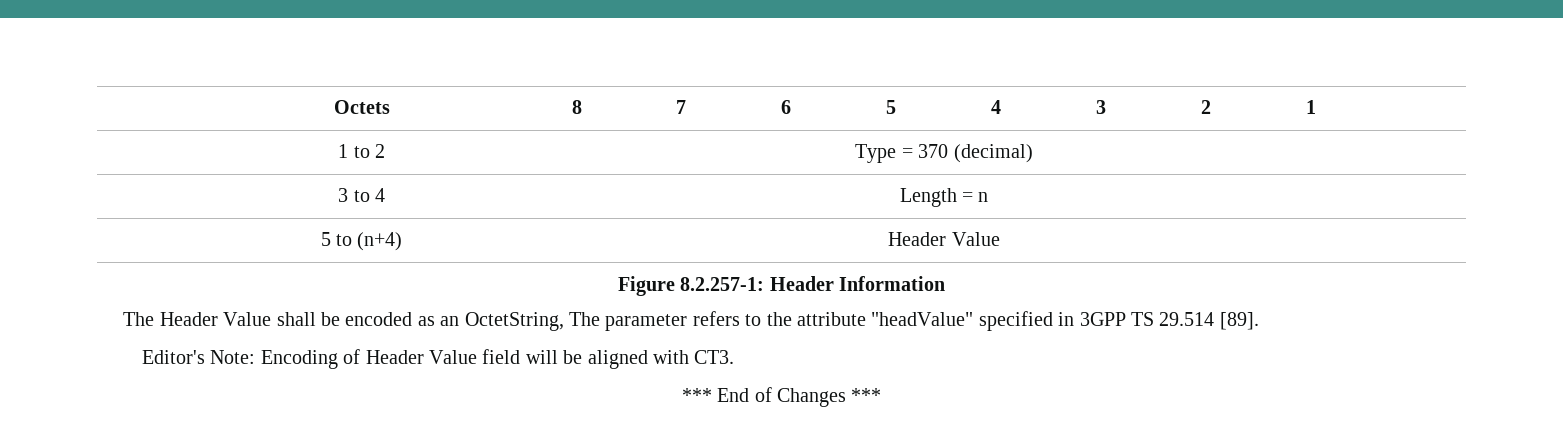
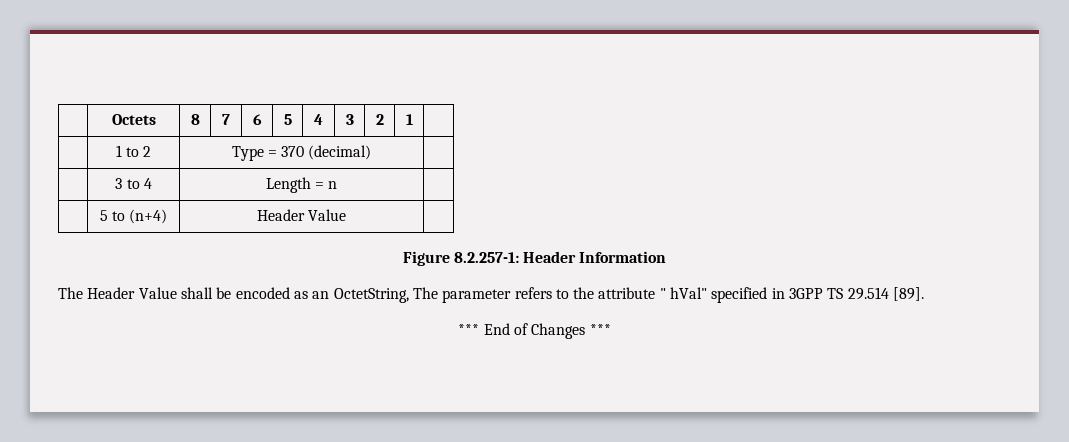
- The Header Value shall be encoded as an OctetString, The parameter refers to the attribute "headValue" specified in 3GPP TS 29.514 [89].
+ The Header Value shall be encoded as an OctetString, The parameter refers to the attribute " hVal" specified in 3GPP TS 29.514 [89].
- Editor's Note: Encoding of Header Value field will be aligned with CT3.

